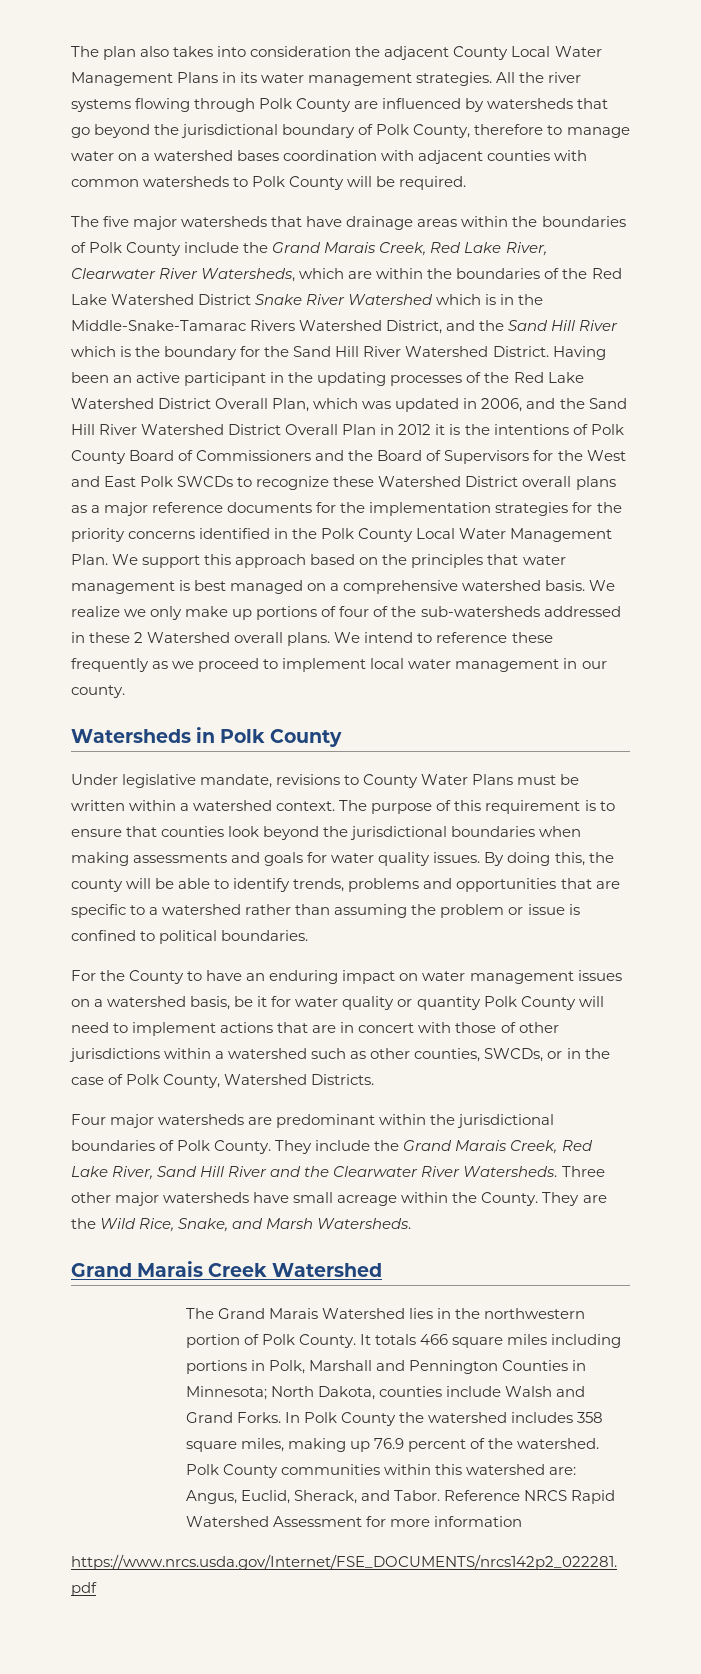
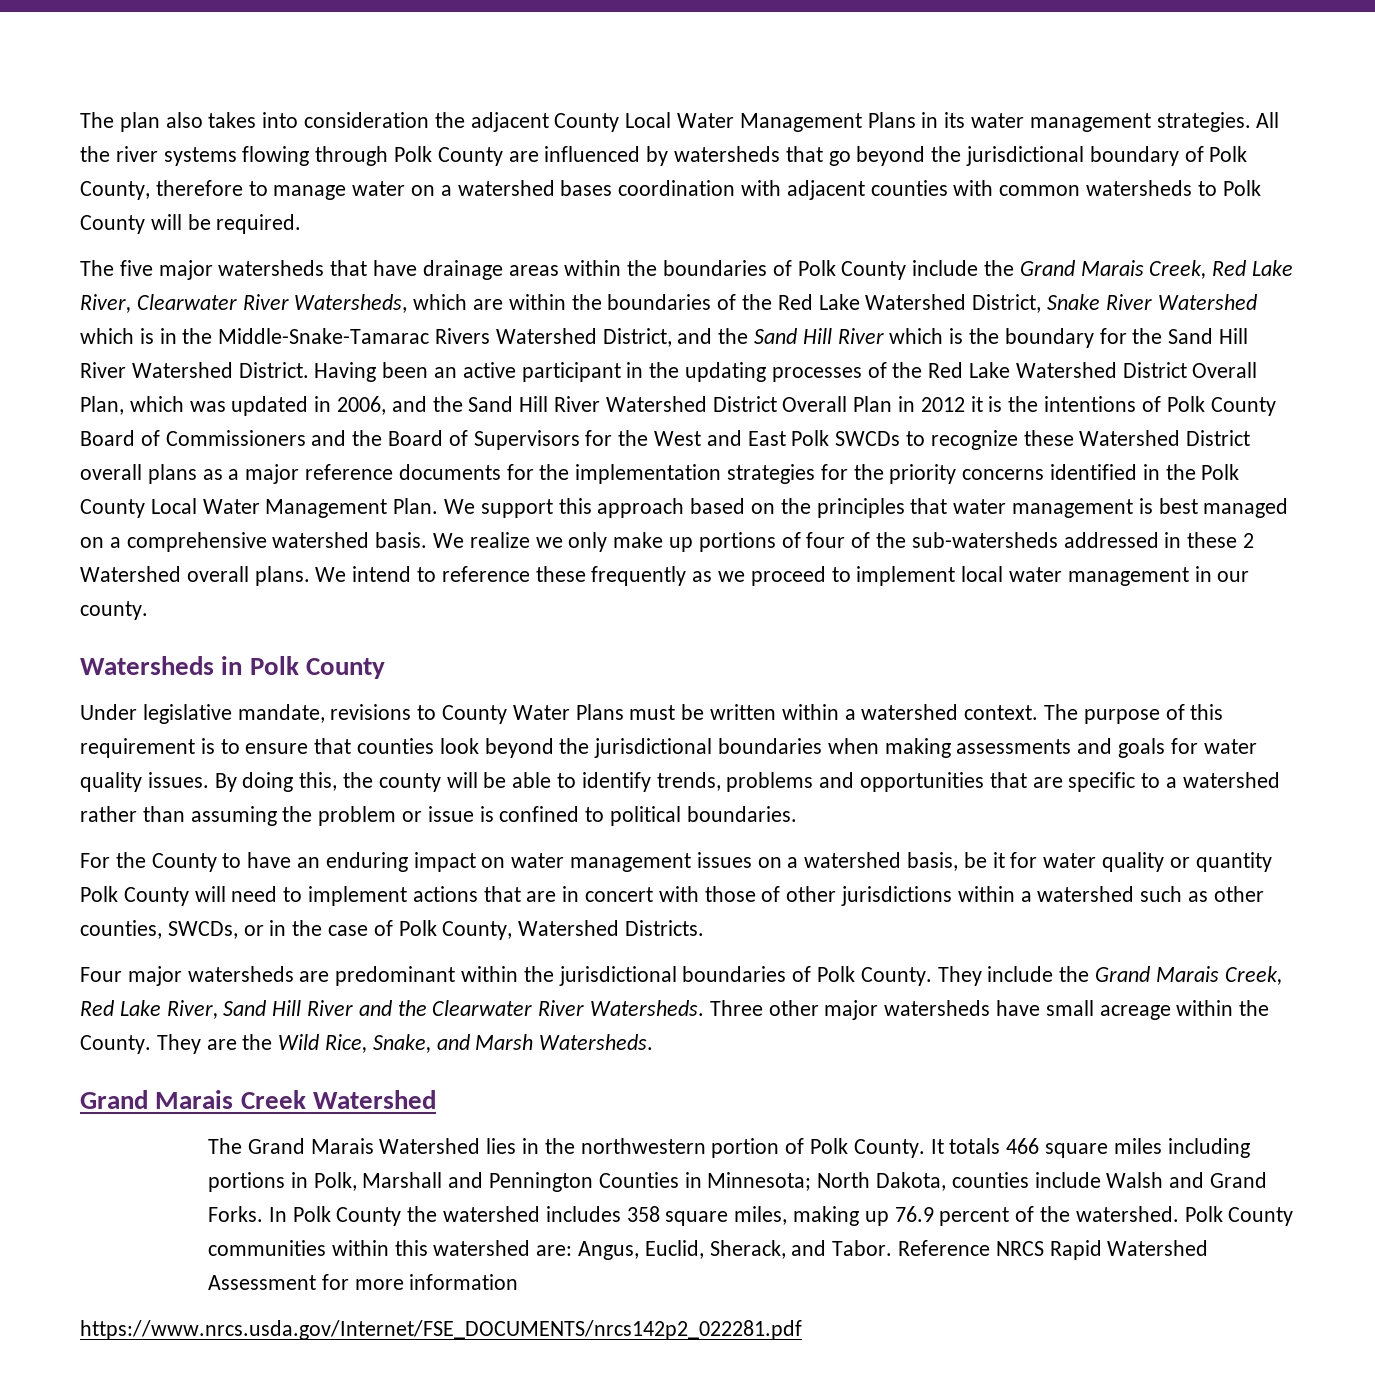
- The five major watersheds that have drainage areas within the boundaries of Polk County include the Grand Marais Creek, Red Lake River, Clearwater River Watersheds, which are within the boundaries of the Red Lake Watershed District Snake River Watershed which is in the Middle-Snake-Tamarac Rivers Watershed District, and the Sand Hill River which is the boundary for the Sand Hill River Watershed District.
+ The five major watersheds that have drainage areas within the boundaries of Polk County include the Grand Marais Creek, Red Lake River, Clearwater River Watersheds, which are within the boundaries of the Red Lake Watershed District, Snake River Watershed which is in the Middle-Snake-Tamarac Rivers Watershed District, and the Sand Hill River which is the boundary for the Sand Hill River Watershed District.

